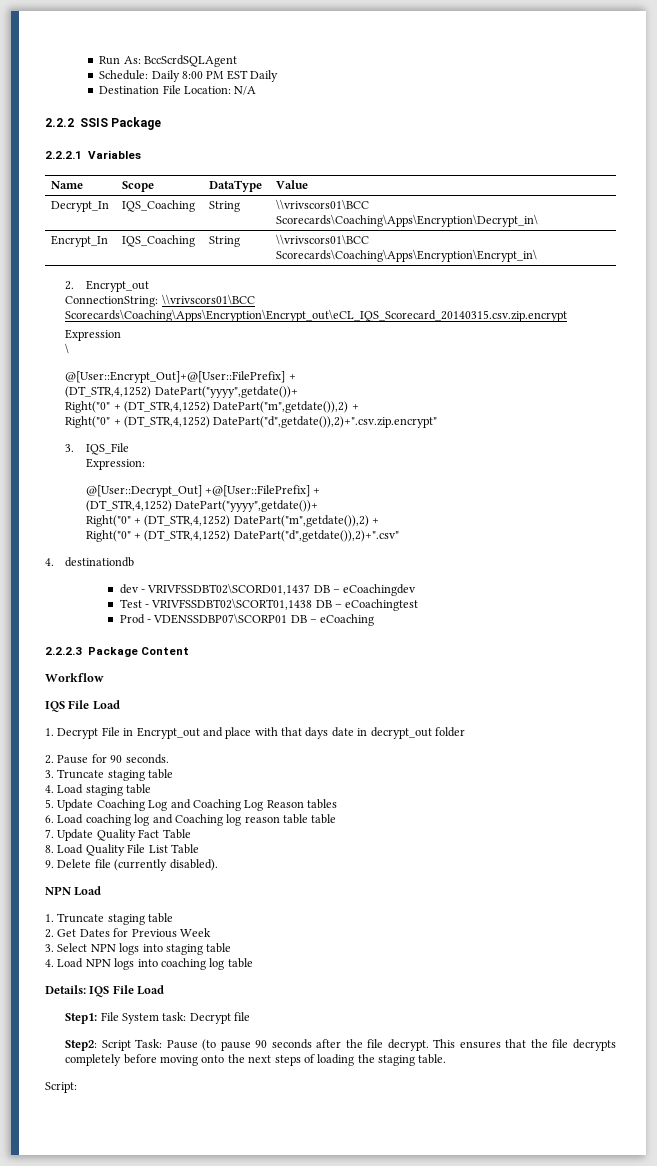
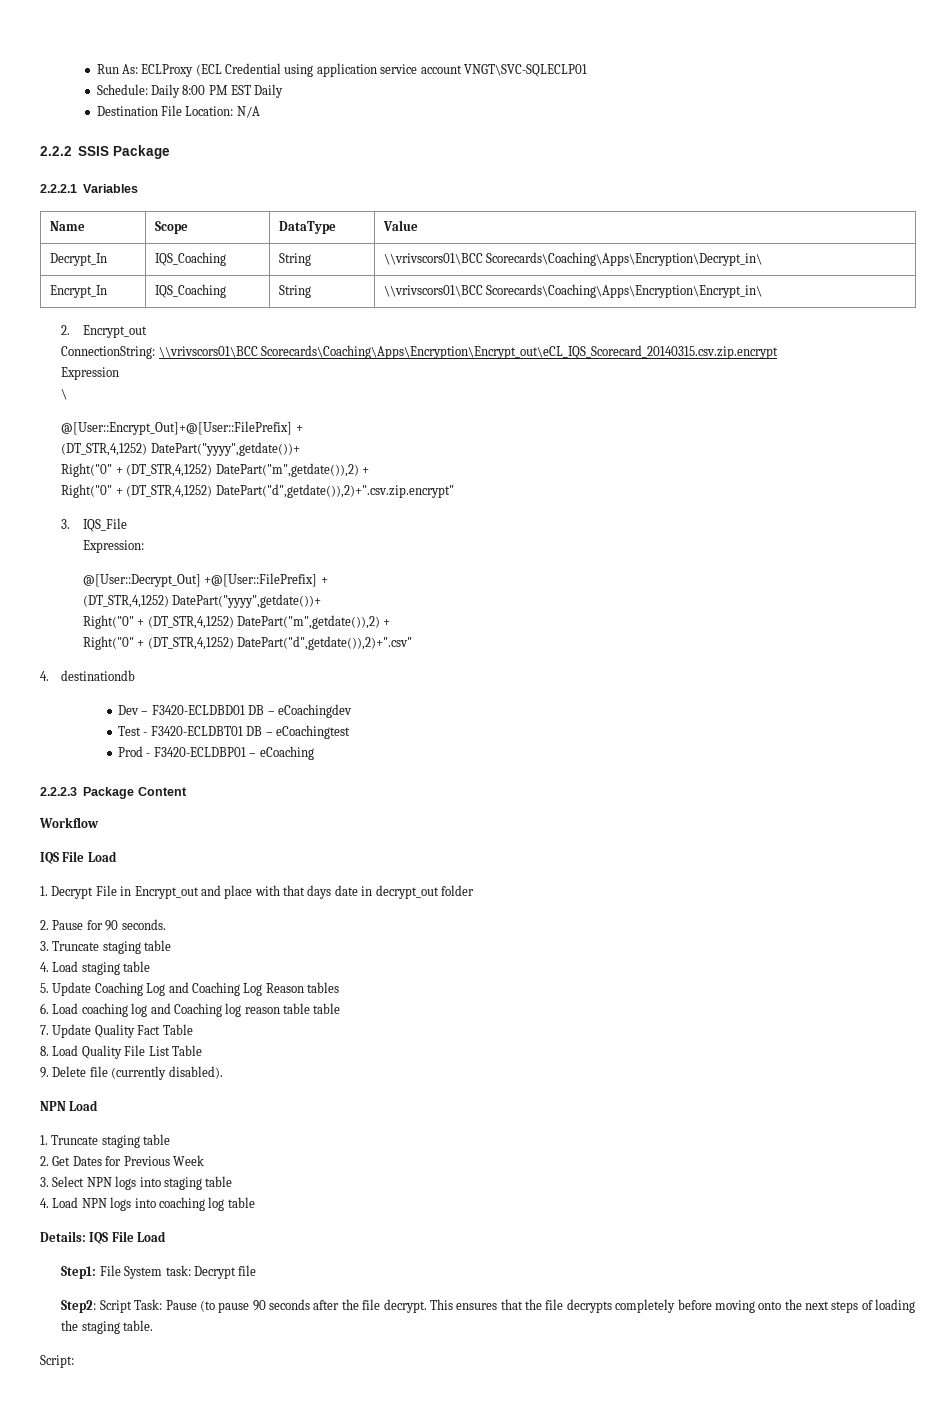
- Run As: BccScrdSQLAgent
+ Run As: ECLProxy (ECL Credential using application service account VNGT\SVC-SQLECLP01
- dev - VRIVFSSDBT02\SCORD01,1437 DB – eCoachingdev
+ Dev – F3420-ECLDBD01 DB – eCoachingdev
- Test - VRIVFSSDBT02\SCORT01,1438 DB – eCoachingtest
+ Test - F3420-ECLDBT01 DB – eCoachingtest
- Prod - VDENSSDBP07\SCORP01 DB – eCoaching
+ Prod - F3420-ECLDBP01 – eCoaching

